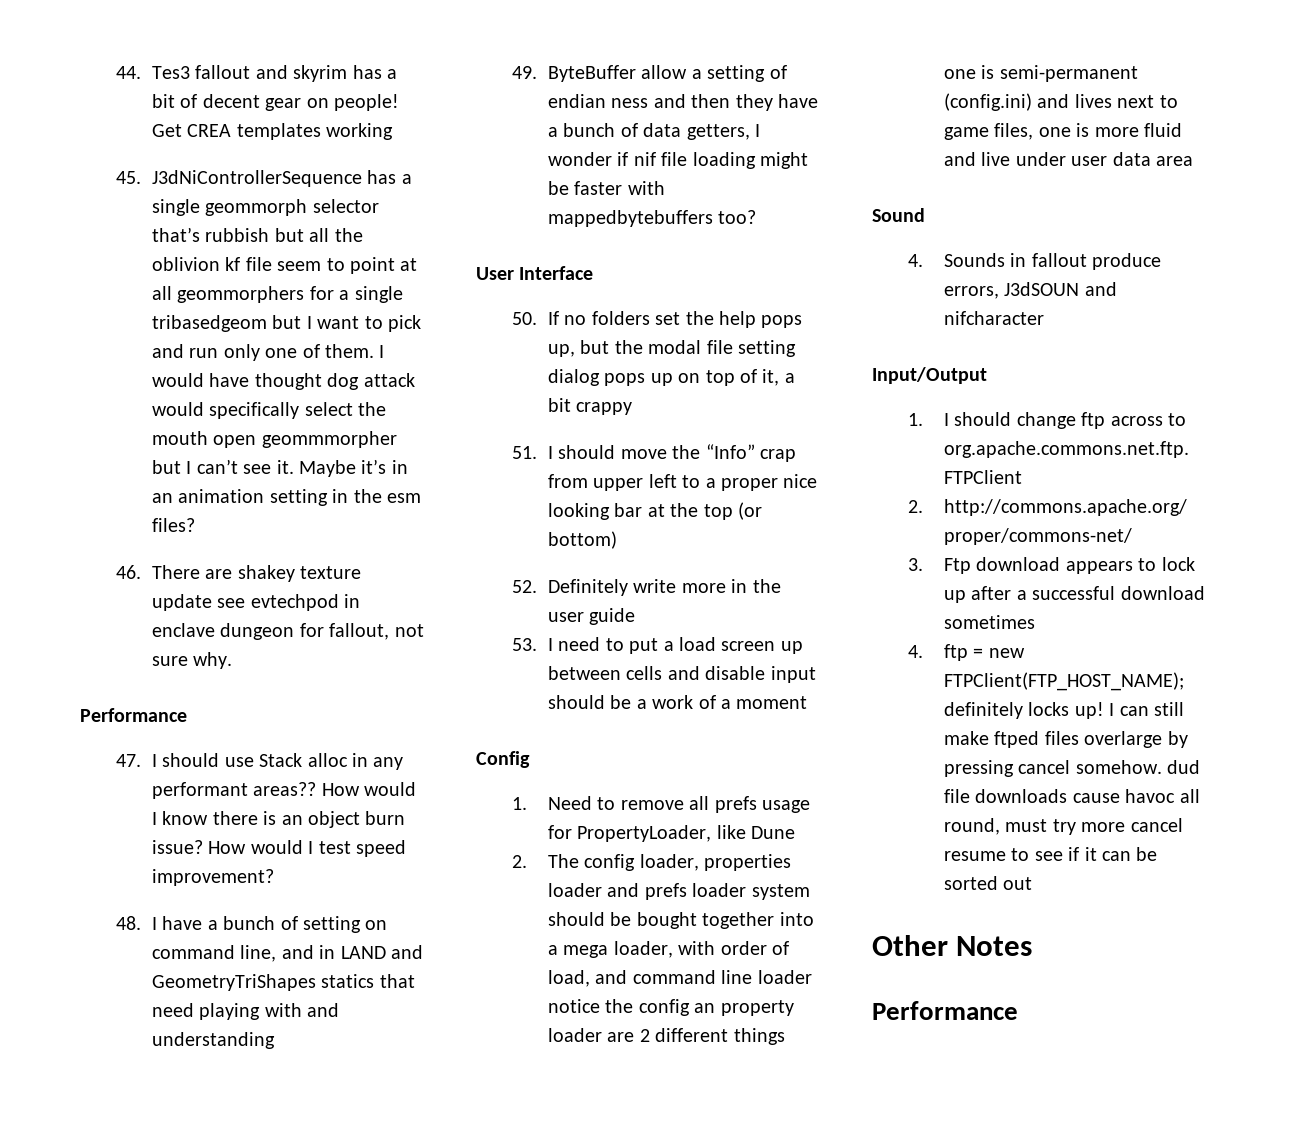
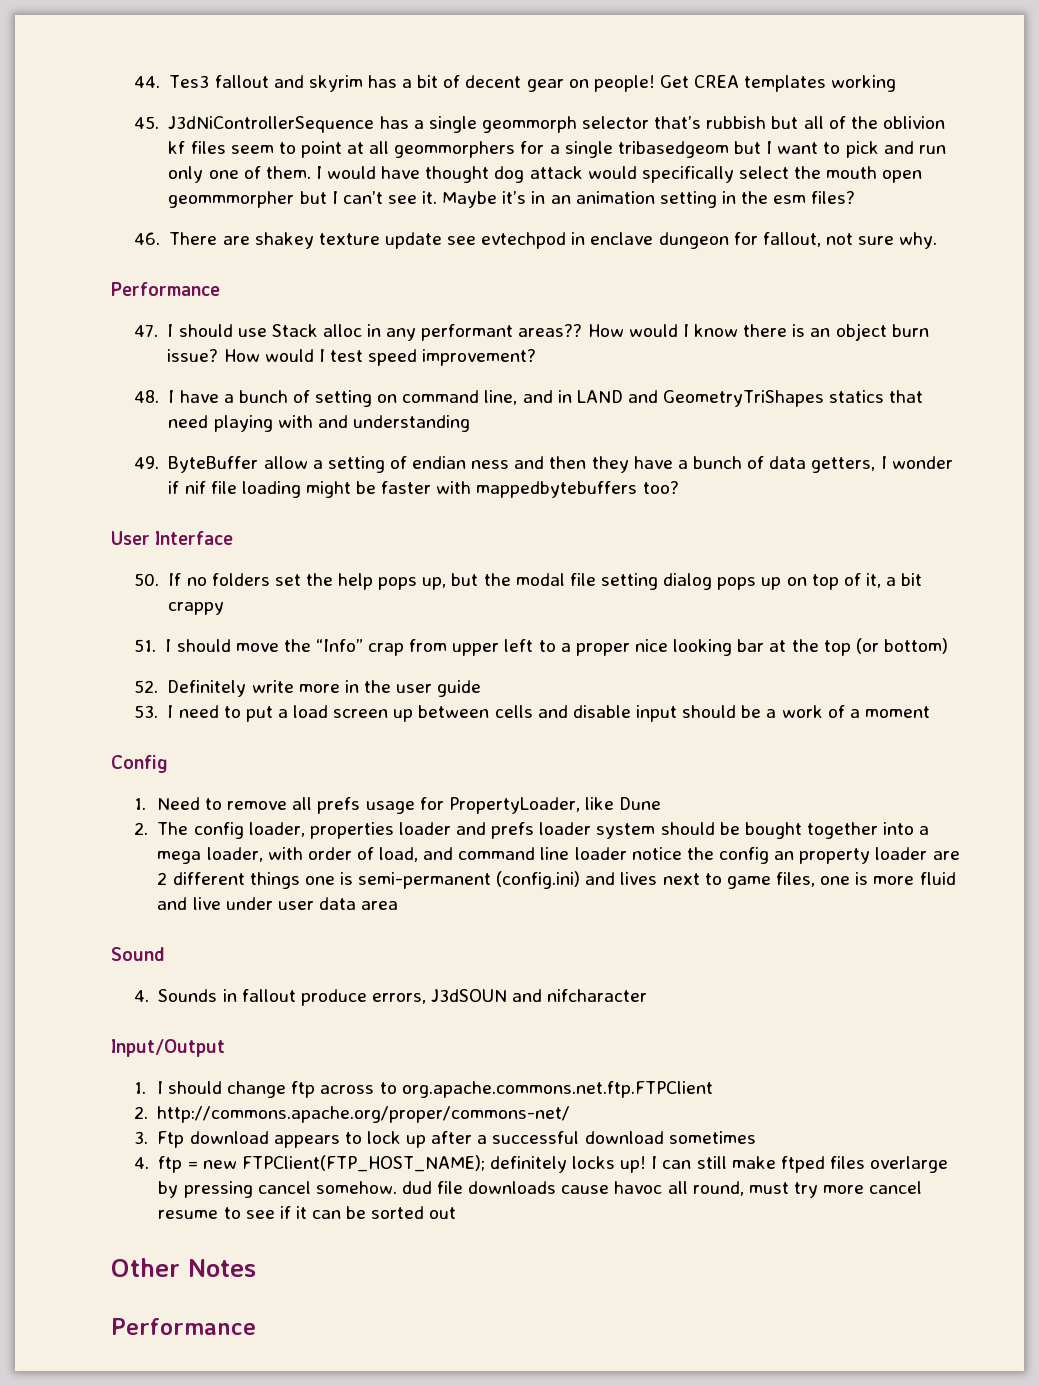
- 45. J3dNiControllerSequence has a single geommorph selector that’s rubbish but all the oblivion kf file seem to point at all geommorphers for a single tribasedgeom but I want to pick and run only one of them.
+ 45. J3dNiControllerSequence has a single geommorph selector that’s rubbish but all of the oblivion kf files seem to point at all geommorphers for a single tribasedgeom but I want to pick and run only one of them.

